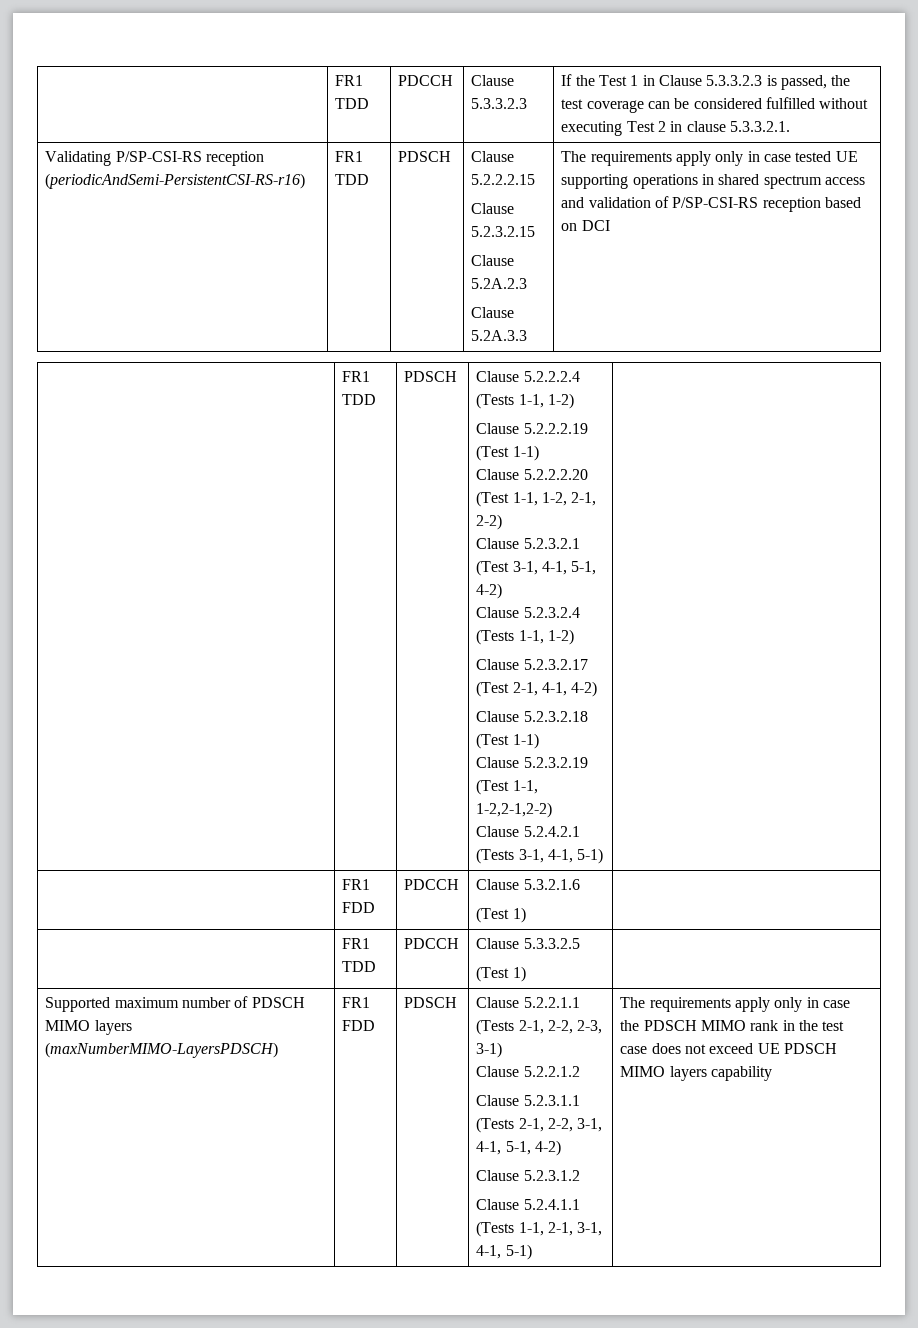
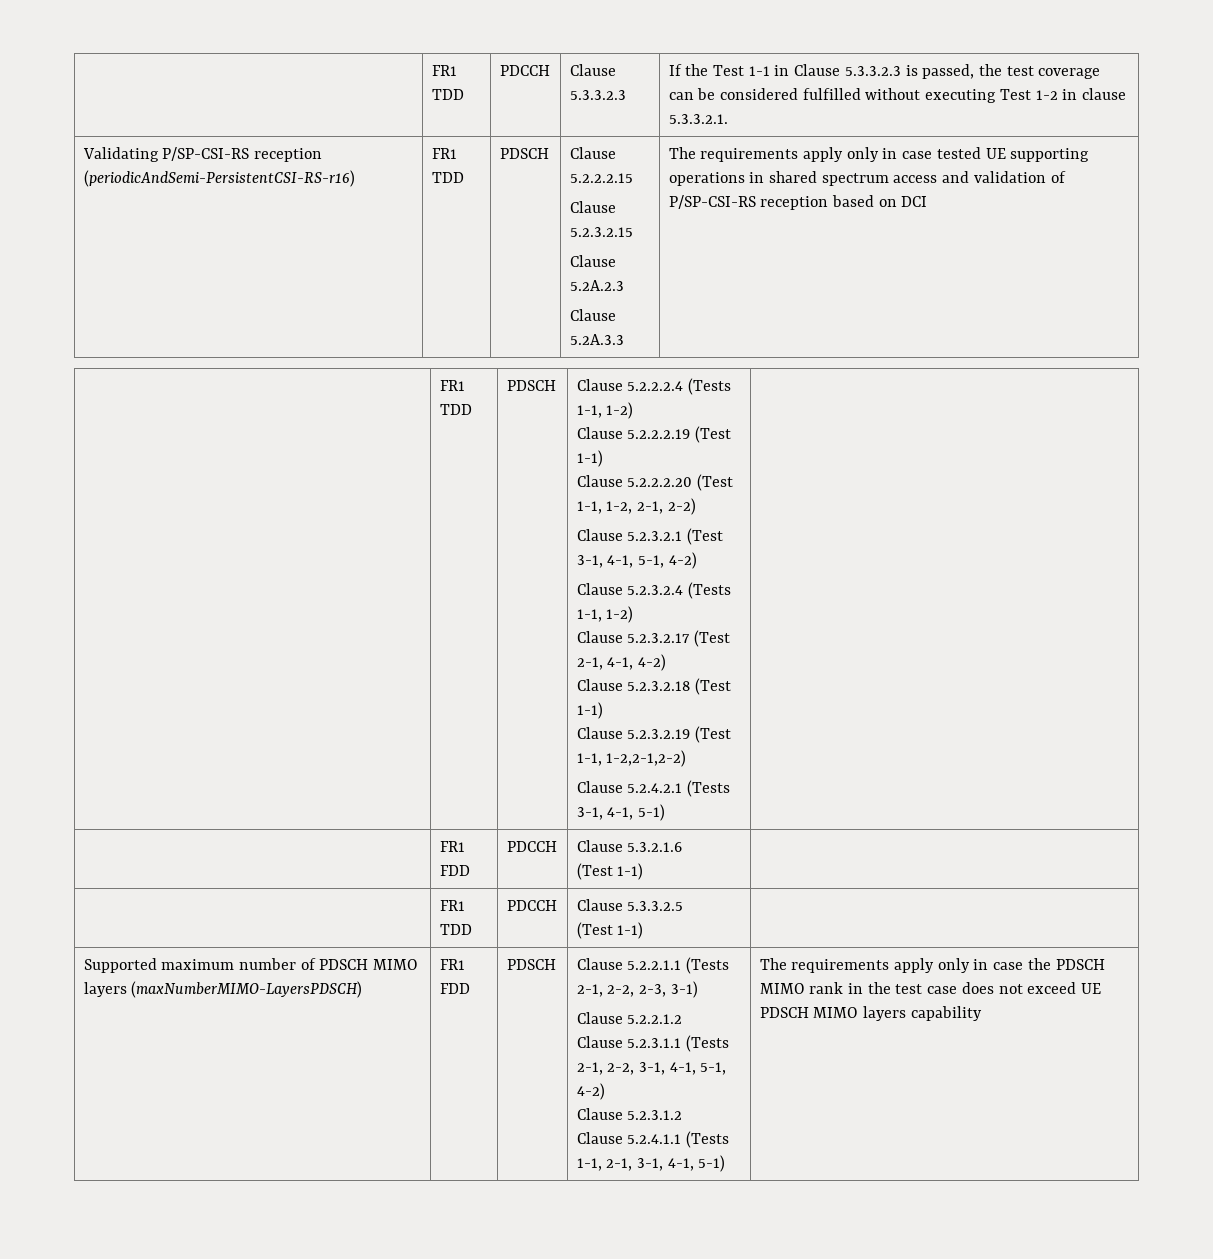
- | FR1 TDD | PDCCH | Clause 5.3.3.2.3 | If the Test 1 in Clause 5.3.3.2.3 is passed, the test coverage can be considered fulfilled without executing Test 2 in clause 5.3.3.2.1.
+ | FR1 TDD | PDCCH | Clause 5.3.3.2.3 | If the Test 1-1 in Clause 5.3.3.2.3 is passed, the test coverage can be considered fulfilled without executing Test 1-2 in clause 5.3.3.2.1.
  | FR1 FDD | PDCCH | Clause 5.3.2.1.6
- (Test 1) |
+ (Test 1-1) |
  | FR1 TDD | PDCCH | Clause 5.3.3.2.5
- (Test 1) |
+ (Test 1-1) |

